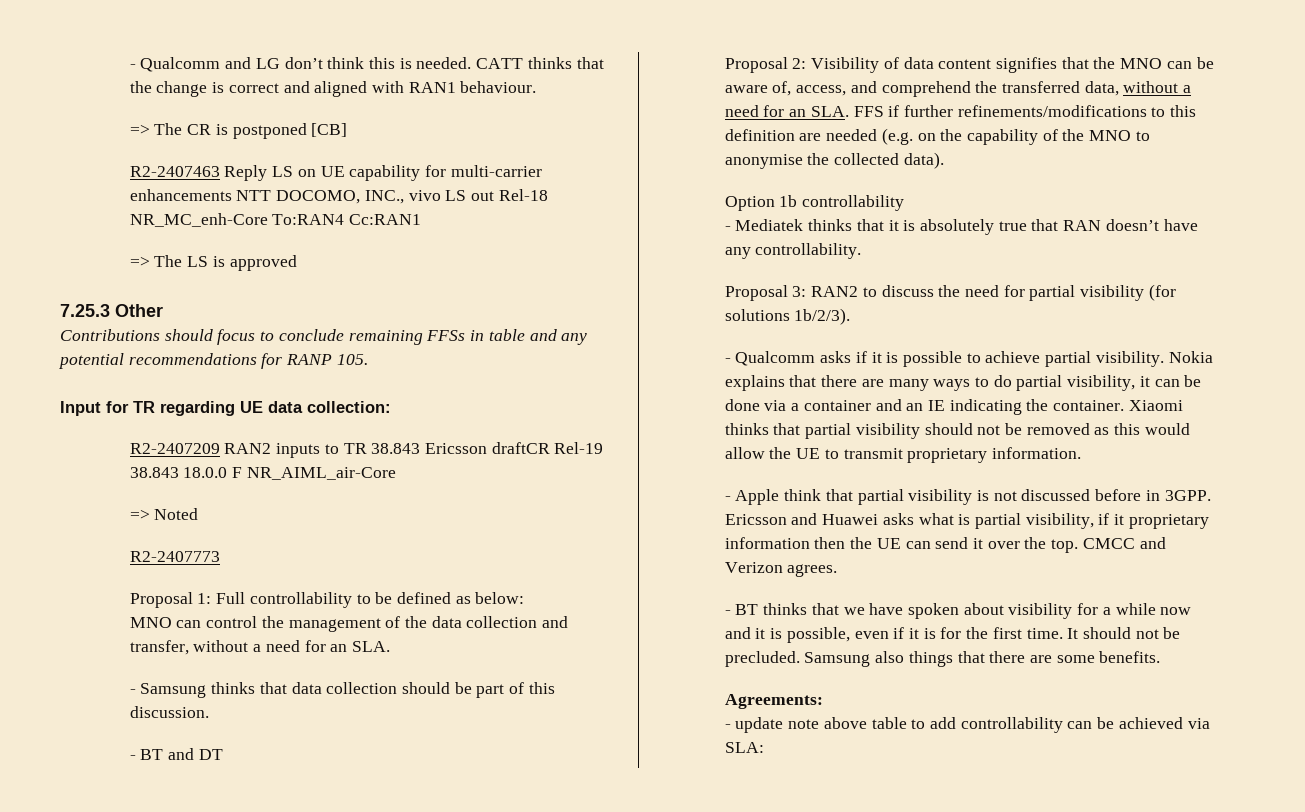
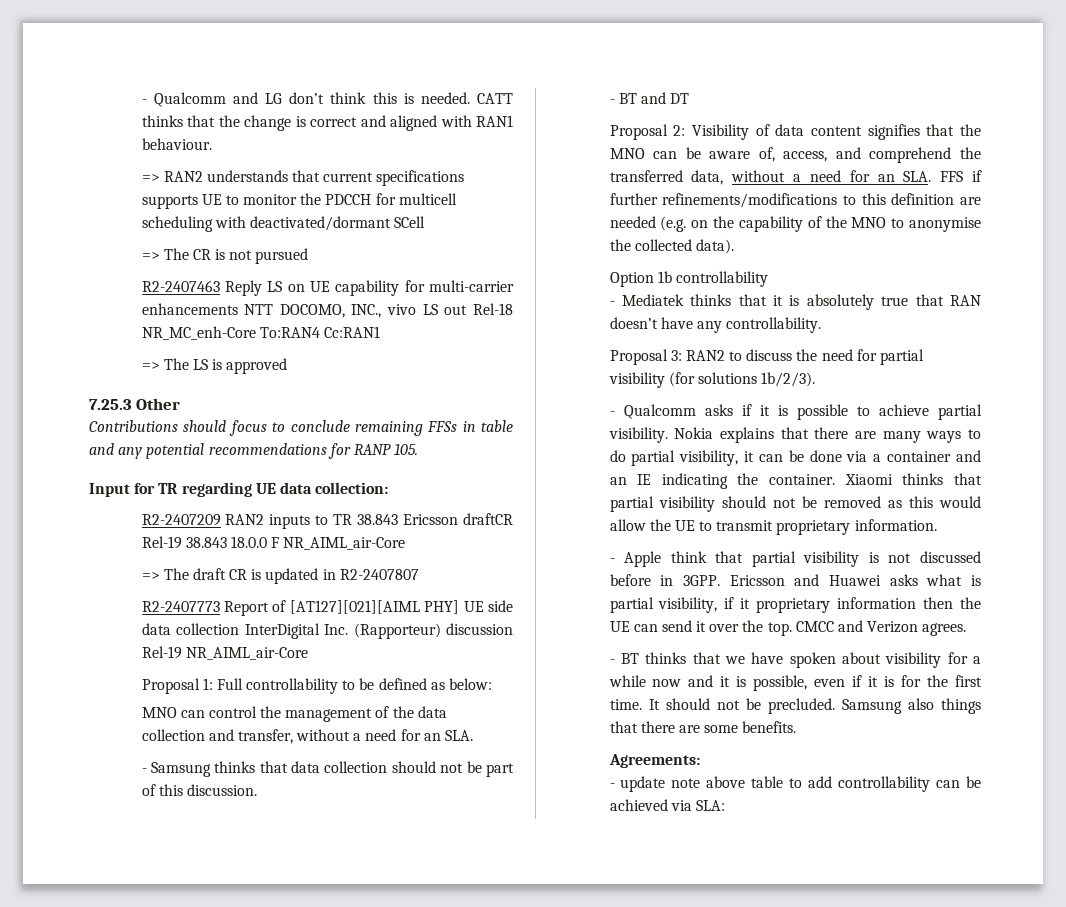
+ => RAN2 understands that current specifications supports UE to monitor the PDCCH for multicell scheduling with deactivated/dormant SCell
- => The CR is postponed [CB]
+ => The CR is not pursued
- => Noted
- R2-2407773
+ => The draft CR is updated in R2-2407807
+ R2-2407773 Report of [AT127][021][AIML PHY] UE side data collection InterDigital Inc. (Rapporteur) discussion Rel-19 NR_AIML_air-Core
- - Samsung thinks that data collection should be part of this discussion.
+ - Samsung thinks that data collection should not be part of this discussion.

